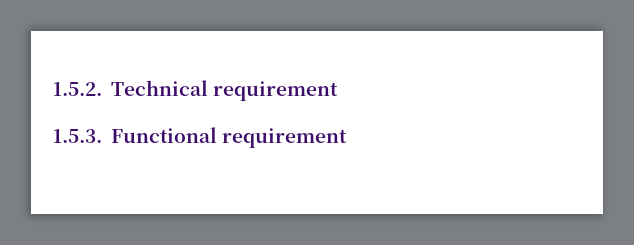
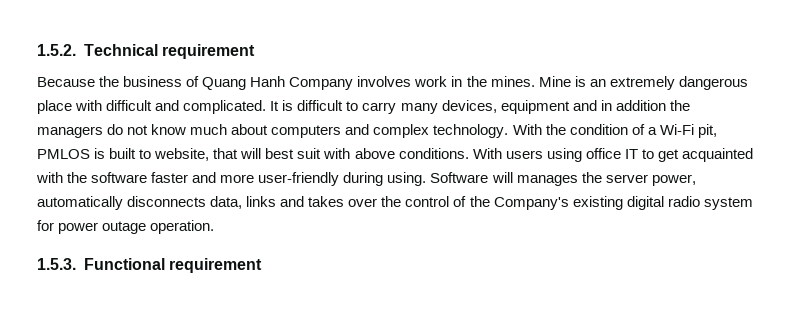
+ Because the business of Quang Hanh Company involves work in the mines. Mine is an extremely dangerous place with difficult and complicated. It is difficult to carry many devices, equipment and in addition the managers do not know much about computers and complex technology. With the condition of a Wi-Fi pit, PMLOS is built to website, that will best suit with above conditions. With users using office IT to get acquainted with the software faster and more user-friendly during using. Software will manages the server power, automatically disconnects data, links and takes over the control of the Company's existing digital radio system for power outage operation.

